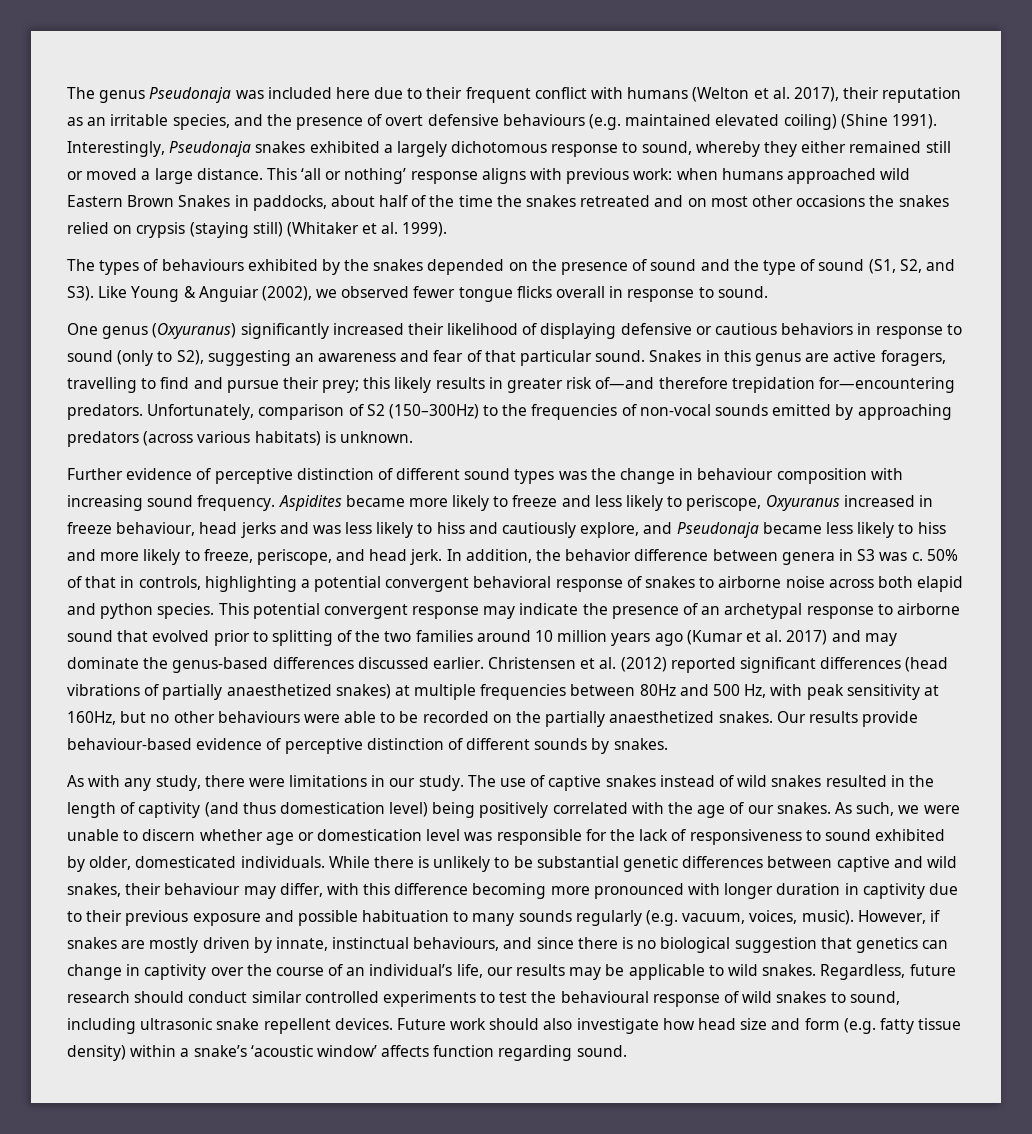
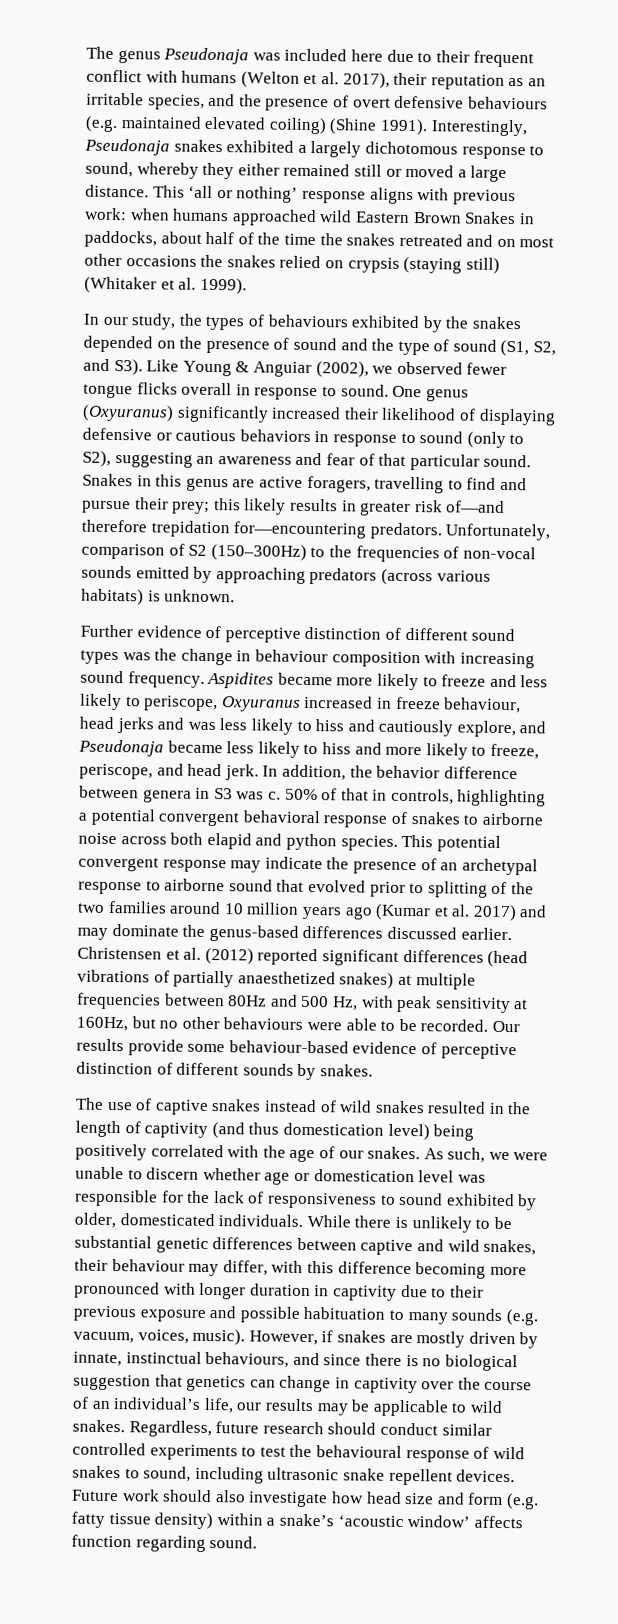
- The types of behaviours exhibited by the snakes depended on the presence of sound and the type of sound (S1, S2, and S3). Like Young & Anguiar (2002), we observed fewer tongue flicks overall in response to sound.
- One genus (Oxyuranus) significantly increased their likelihood of displaying defensive or cautious behaviors in response to sound (only to S2), suggesting an awareness and fear of that particular sound.
+ In our study, the types of behaviours exhibited by the snakes depended on the presence of sound and the type of sound (S1, S2, and S3). Like Young & Anguiar (2002), we observed fewer tongue flicks overall in response to sound. One genus (Oxyuranus) significantly increased their likelihood of displaying defensive or cautious behaviors in response to sound (only to S2), suggesting an awareness and fear of that particular sound.
- Christensen et al. (2012) reported significant differences (head vibrations of partially anaesthetized snakes) at multiple frequencies between 80Hz and 500 Hz, with peak sensitivity at 160Hz, but no other behaviours were able to be recorded on the partially anaesthetized snakes.
+ Christensen et al. (2012) reported significant differences (head vibrations of partially anaesthetized snakes) at multiple frequencies between 80Hz and 500 Hz, with peak sensitivity at 160Hz, but no other behaviours were able to be recorded.
- Our results provide behaviour-based evidence of perceptive distinction of different sounds by snakes.
+ Our results provide some behaviour-based evidence of perceptive distinction of different sounds by snakes.
- As with any study, there were limitations in our study.
- While there is unlikely to be substantial genetic differences between captive and wild snakes, their behaviour may differ, with this difference becoming more pronounced with longer duration in captivity due to their previous exposure and possible habituation to many sounds regularly (e.g. vacuum, voices, music).
+ While there is unlikely to be substantial genetic differences between captive and wild snakes, their behaviour may differ, with this difference becoming more pronounced with longer duration in captivity due to their previous exposure and possible habituation to many sounds (e.g. vacuum, voices, music).

